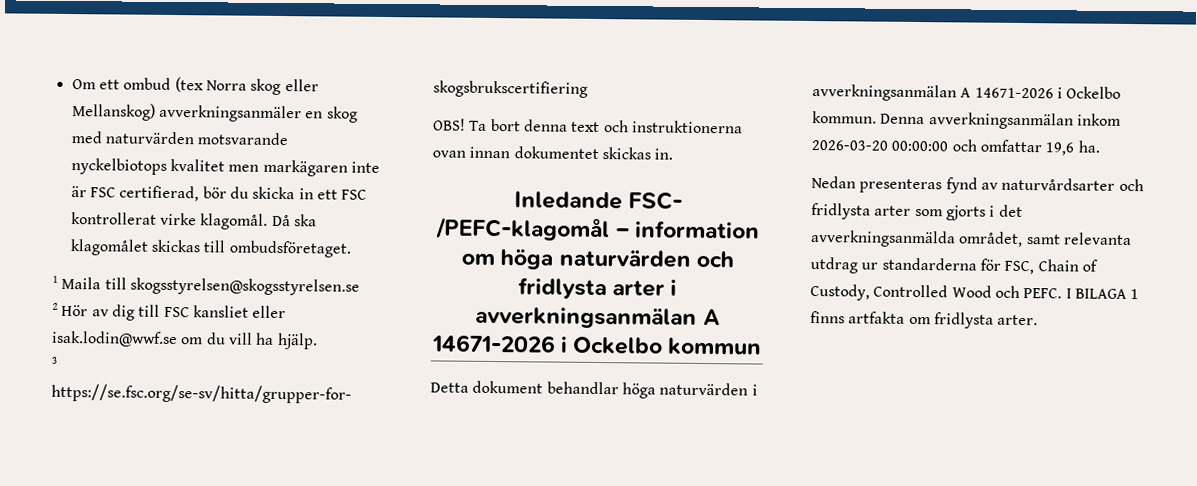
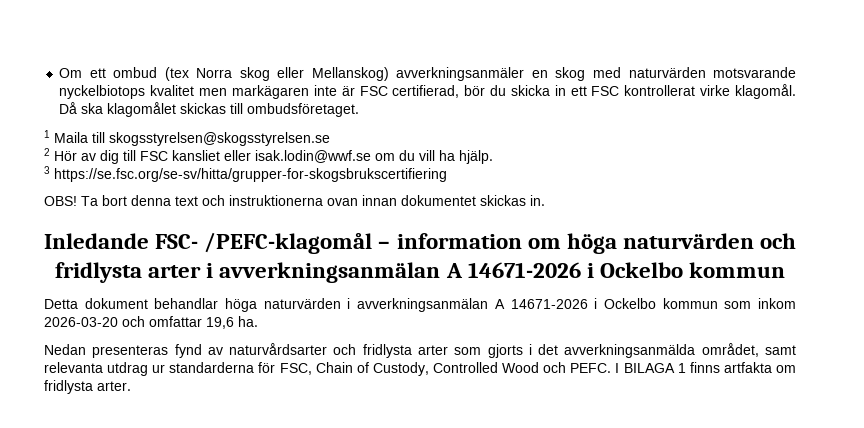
- Detta dokument behandlar höga naturvärden i avverkningsanmälan A 14671-2026 i Ockelbo kommun. Denna avverkningsanmälan inkom 2026-03-20 00:00:00 och omfattar 19,6 ha.
+ Detta dokument behandlar höga naturvärden i avverkningsanmälan A 14671-2026 i Ockelbo kommun som inkom 2026-03-20 och omfattar 19,6 ha.

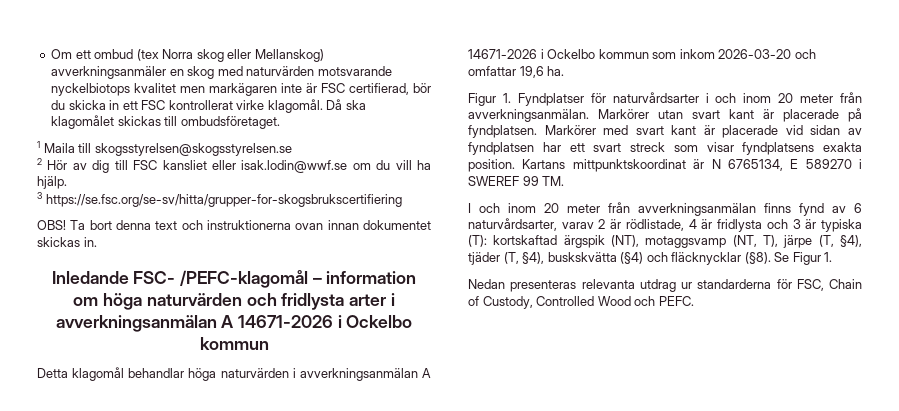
- Detta dokument behandlar höga naturvärden i avverkningsanmälan A 14671-2026 i Ockelbo kommun som inkom 2026-03-20 och omfattar 19,6 ha.
+ Detta klagomål behandlar höga naturvärden i avverkningsanmälan A 14671-2026 i Ockelbo kommun som inkom 2026-03-20 och omfattar 19,6 ha.
- Nedan presenteras fynd av naturvårdsarter och fridlysta arter som gjorts i det avverkningsanmälda området, samt relevanta utdrag ur standarderna för FSC, Chain of Custody, Controlled Wood och PEFC. I BILAGA 1 finns artfakta om fridlysta arter.
+ Figur 1. Fyndplatser för naturvårdsarter i och inom 20 meter från avverkningsanmälan. Markörer utan svart kant är placerade på fyndplatsen. Markörer med svart kant är placerade vid sidan av fyndplatsen har ett svart streck som visar fyndplatsens exakta position. Kartans mittpunktskoordinat är N 6765134, E 589270 i SWEREF 99 TM.
+ I och inom 20 meter från avverkningsanmälan finns fynd av 6 naturvårdsarter, varav 2 är rödlistade, 4 är fridlysta och 3 är typiska (T): kortskaftad ärgspik (NT), motaggsvamp (NT, T), järpe (T, §4), tjäder (T, §4), buskskvätta (§4) och fläcknycklar (§8). Se Figur 1.
+ Nedan presenteras relevanta utdrag ur standarderna för FSC, Chain of Custody, Controlled Wood och PEFC.

